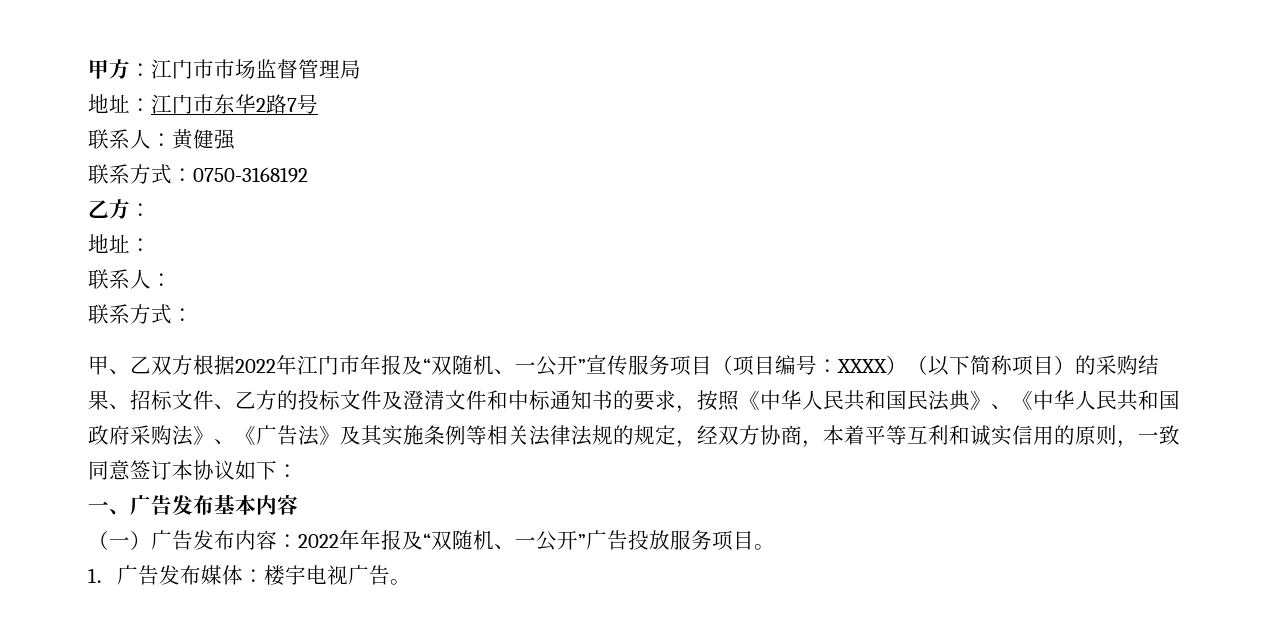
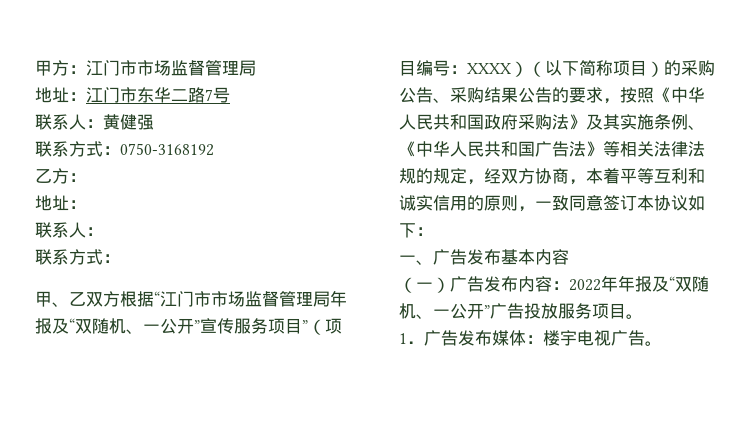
- 地址：江门市东华2路7号
+ 地址：江门市东华二路7号
- 甲、乙双方根据2022年江门市年报及“双随机、一公开”宣传服务项目（项目编号：XXXX）（以下简称项目）的采购结果、招标文件、乙方的投标文件及澄清文件和中标通知书的要求，按照《中华人民共和国民法典》、《中华人民共和国政府采购法》、《广告法》及其实施条例等相关法律法规的规定，经双方协商，本着平等互利和诚实信用的原则，一致同意签订本协议如下：
+ 甲、乙双方根据“江门市市场监督管理局年报及“双随机、一公开”宣传服务项目”（项目编号：XXXX）（以下简称项目）的采购公告、采购结果公告的要求，按照《中华人民共和国政府采购法》及其实施条例、《中华人民共和国广告法》等相关法律法规的规定，经双方协商，本着平等互利和诚实信用的原则，一致同意签订本协议如下：

